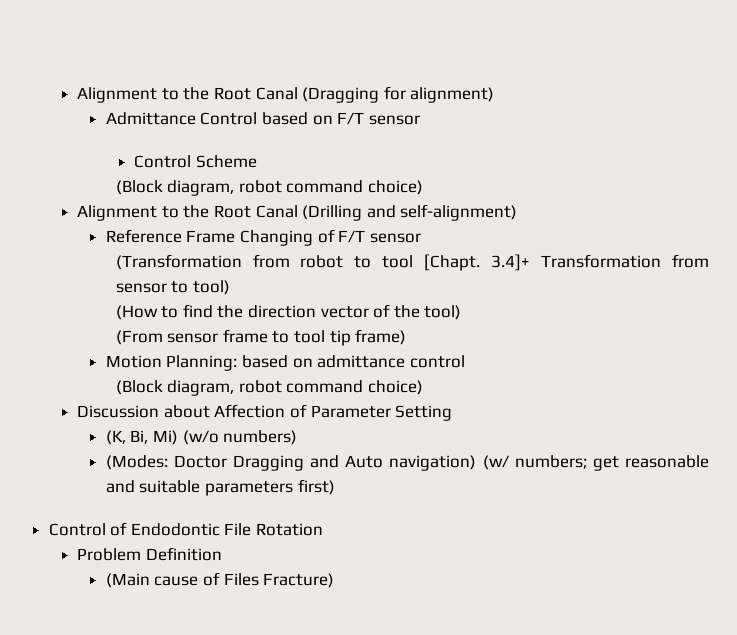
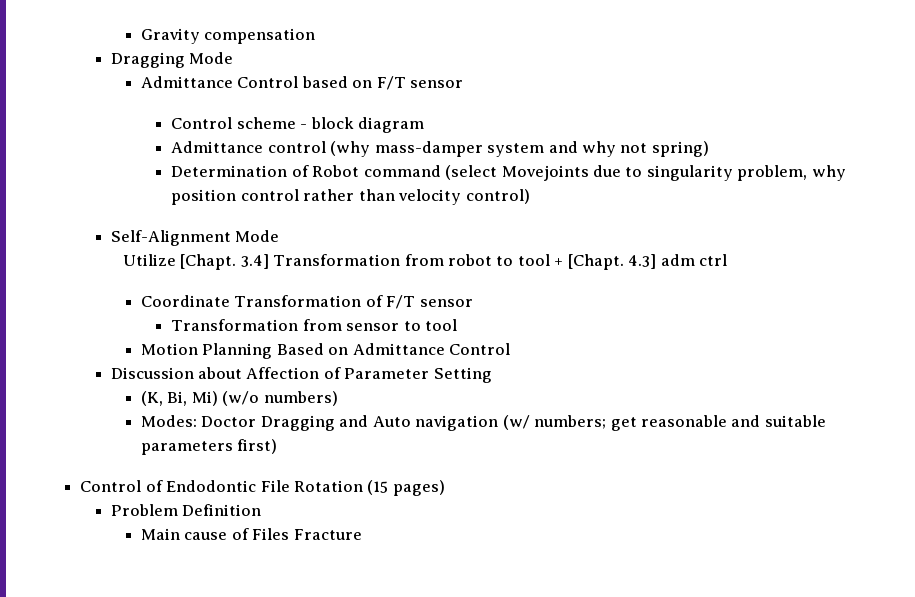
- Alignment to the Root Canal (Dragging for alignment)
+ Gravity compensation
+ Dragging Mode
- Control Scheme
- (Block diagram, robot command choice)
- Alignment to the Root Canal (Drilling and self-alignment)
- Reference Frame Changing of F/T sensor
- (Transformation from robot to tool [Chapt. 3.4]+ Transformation from sensor to tool)
- (How to find the direction vector of the tool)
- (From sensor frame to tool tip frame)
+ Control scheme - block diagram
+ Admittance control (why mass-damper system and why not spring)
+ Determination of Robot command (select Movejoints due to singularity problem, why position control rather than velocity control)
+ Self-Alignment Mode
+ Utilize [Chapt. 3.4] Transformation from robot to tool + [Chapt. 4.3] adm ctrl
+ Coordinate Transformation of F/T sensor
+ Transformation from sensor to tool
- Motion Planning: based on admittance control
- (Block diagram, robot command choice)
+ Motion Planning Based on Admittance Control
- (Modes: Doctor Dragging and Auto navigation) (w/ numbers; get reasonable and suitable parameters first)
+ Modes: Doctor Dragging and Auto navigation (w/ numbers; get reasonable and suitable parameters first)
- Control of Endodontic File Rotation
+ Control of Endodontic File Rotation (15 pages)
- (Main cause of Files Fracture)
+ Main cause of Files Fracture

